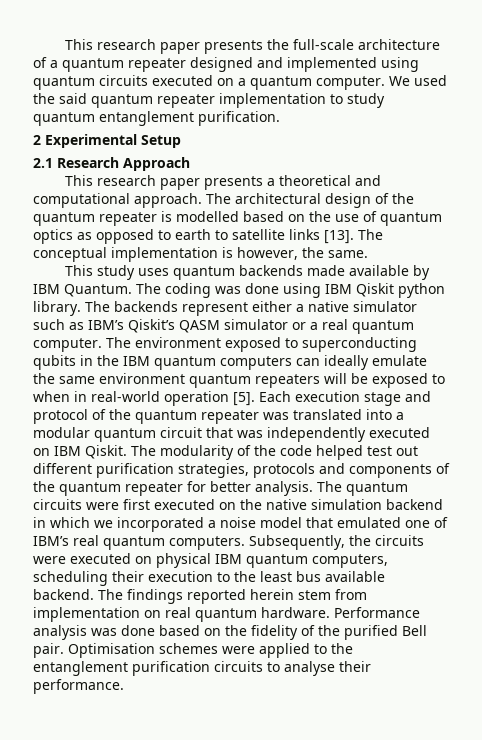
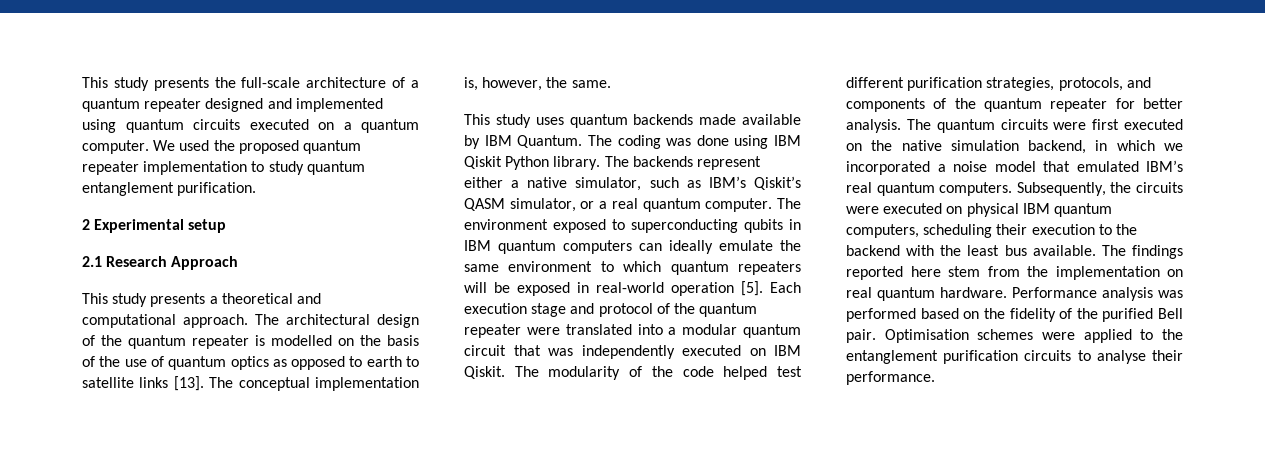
- This research paper presents the full-scale architecture of a quantum repeater designed and implemented using quantum circuits executed on a quantum computer.
+ This study presents the full-scale architecture of a quantum repeater designed and implemented using quantum circuits executed on a quantum computer.
- We used the said quantum repeater implementation to study quantum entanglement purification.
+ We used the proposed quantum repeater implementation to study quantum entanglement purification.
- 2 Experimental Setup
+ 2 Experimental setup
- This research paper presents a theoretical and computational approach.
+ This study presents a theoretical and computational approach.
- The architectural design of the quantum repeater is modelled based on the use of quantum optics as opposed to earth to satellite links [13].
+ The architectural design of the quantum repeater is modelled on the basis of the use of quantum optics as opposed to earth to satellite links [13].
- The conceptual implementation is however, the same.
+ The conceptual implementation is, however, the same.
- The coding was done using IBM Qiskit python library.
+ The coding was done using IBM Qiskit Python library.
- The backends represent either a native simulator such as IBM’s Qiskit’s QASM simulator or a real quantum computer.
+ The backends represent either a native simulator, such as IBM’s Qiskit’s QASM simulator, or a real quantum computer.
- The environment exposed to superconducting qubits in the IBM quantum computers can ideally emulate the same environment quantum repeaters will be exposed to when in real-world operation [5].
+ The environment exposed to superconducting qubits in IBM quantum computers can ideally emulate the same environment to which quantum repeaters will be exposed in real-world operation [5].
- Each execution stage and protocol of the quantum repeater was translated into a modular quantum circuit that was independently executed on IBM Qiskit.
+ Each execution stage and protocol of the quantum repeater were translated into a modular quantum circuit that was independently executed on IBM Qiskit.
- The modularity of the code helped test out different purification strategies, protocols and components of the quantum repeater for better analysis.
+ The modularity of the code helped test different purification strategies, protocols, and components of the quantum repeater for better analysis.
- The quantum circuits were first executed on the native simulation backend in which we incorporated a noise model that emulated one of IBM’s real quantum computers.
+ The quantum circuits were first executed on the native simulation backend, in which we incorporated a noise model that emulated IBM’s real quantum computers.
- Subsequently, the circuits were executed on physical IBM quantum computers, scheduling their execution to the least bus available backend.
+ Subsequently, the circuits were executed on physical IBM quantum computers, scheduling their execution to the backend with the least bus available.
- The findings reported herein stem from implementation on real quantum hardware.
+ The findings reported here stem from the implementation on real quantum hardware.
- Performance analysis was done based on the fidelity of the purified Bell pair.
+ Performance analysis was performed based on the fidelity of the purified Bell pair.

